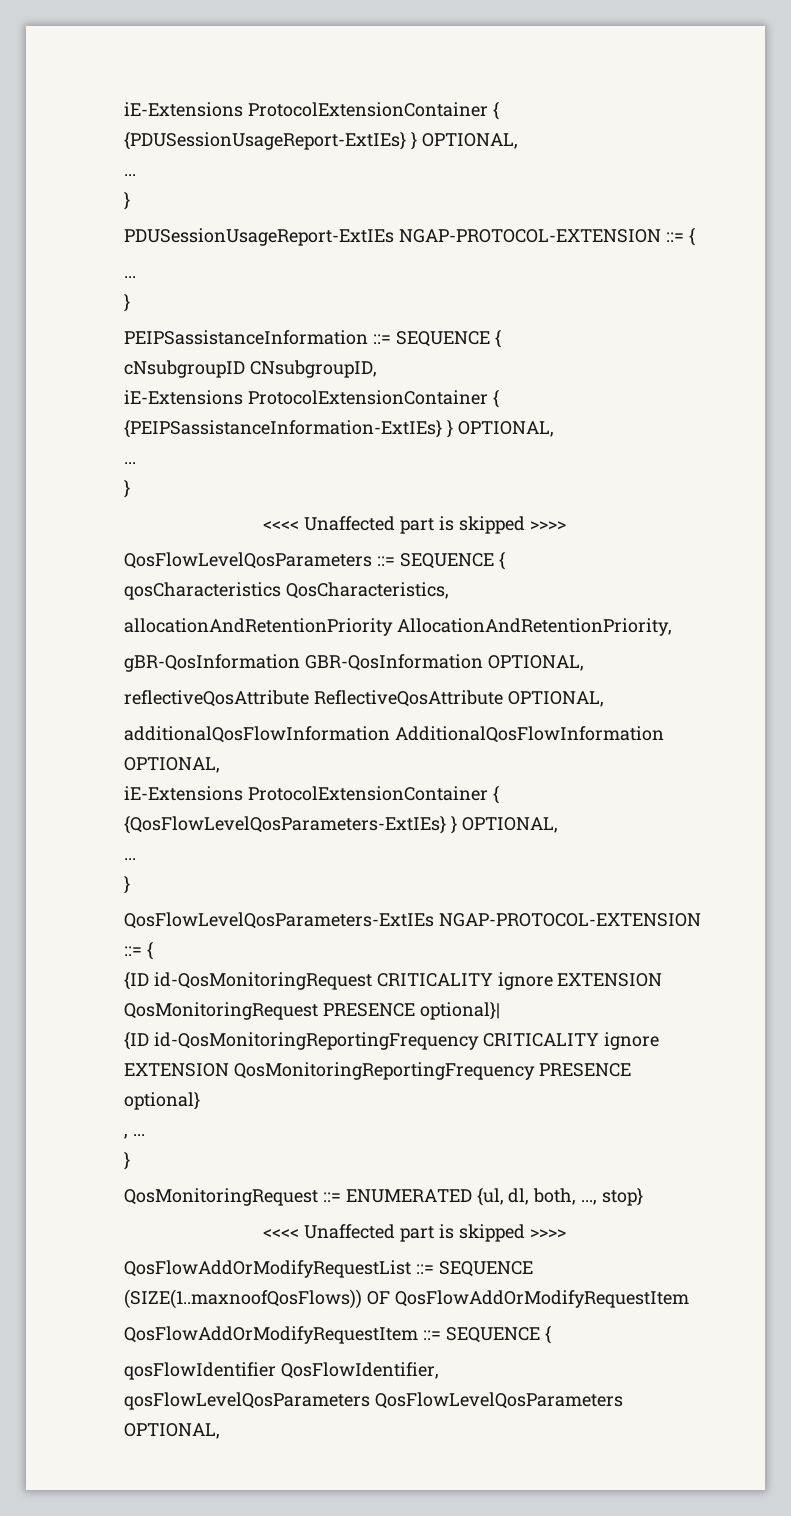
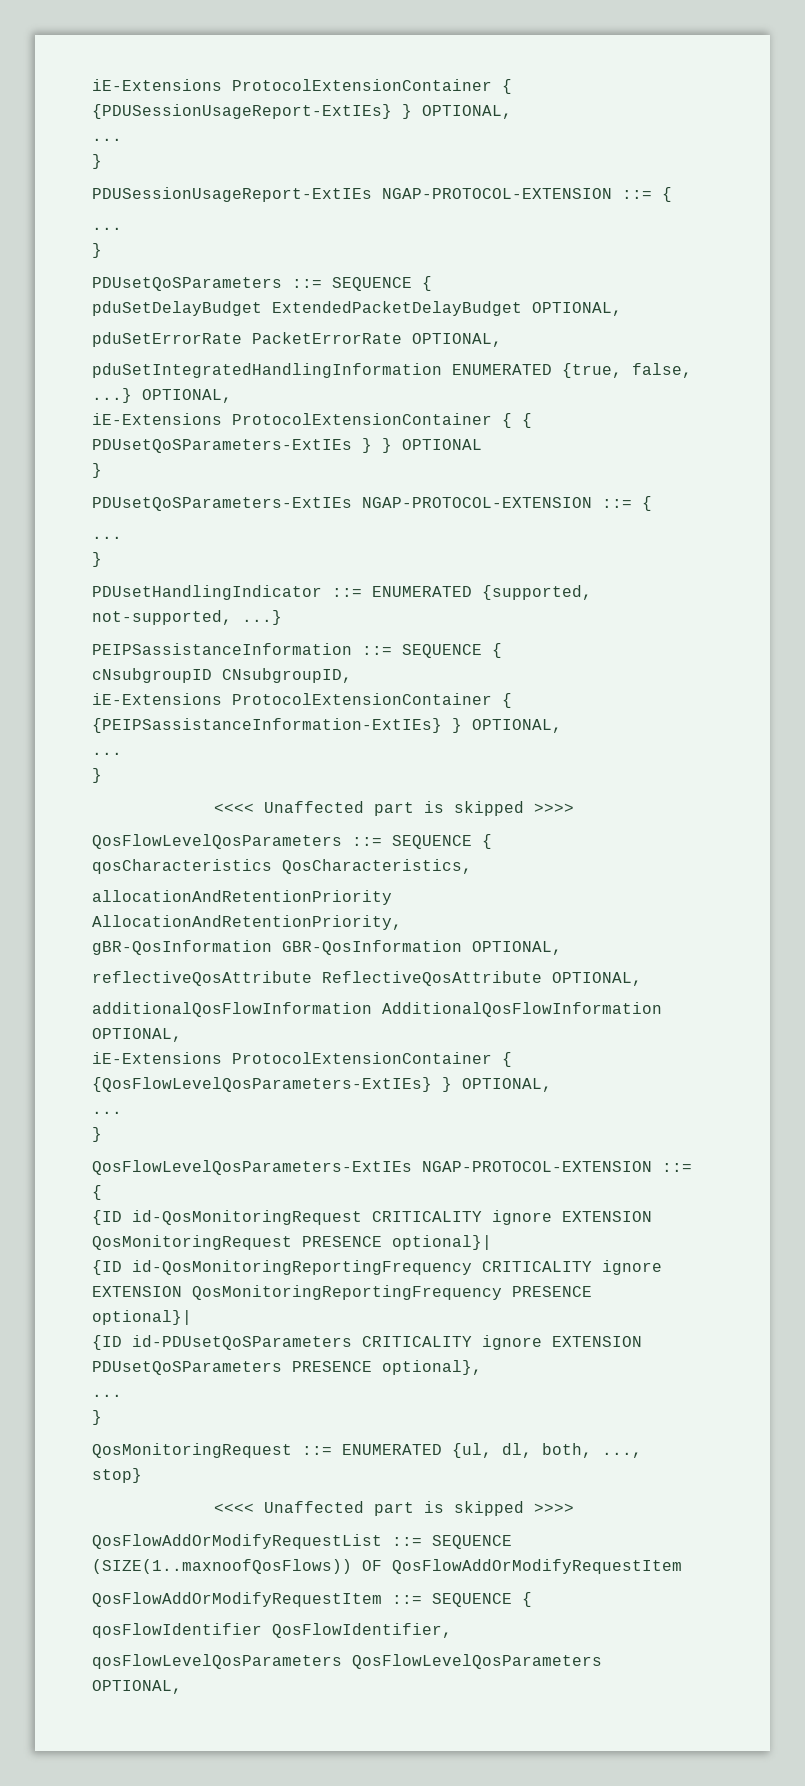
+ PDUsetQoSParameters ::= SEQUENCE {
+ pduSetDelayBudget ExtendedPacketDelayBudget OPTIONAL,
+ pduSetErrorRate PacketErrorRate OPTIONAL,
+ pduSetIntegratedHandlingInformation ENUMERATED {true, false, ...} OPTIONAL,
+ iE-Extensions ProtocolExtensionContainer { { PDUsetQoSParameters-ExtIEs } } OPTIONAL
+ }
+ PDUsetQoSParameters-ExtIEs NGAP-PROTOCOL-EXTENSION ::= {
+ ...
+ }
+ PDUsetHandlingIndicator ::= ENUMERATED {supported, not-supported, ...}
- {ID id-QosMonitoringReportingFrequency CRITICALITY ignore EXTENSION QosMonitoringReportingFrequency PRESENCE optional}
- , ...
+ {ID id-QosMonitoringReportingFrequency CRITICALITY ignore EXTENSION QosMonitoringReportingFrequency PRESENCE optional}|
+ {ID id-PDUsetQoSParameters CRITICALITY ignore EXTENSION PDUsetQoSParameters PRESENCE optional},
+ ...

